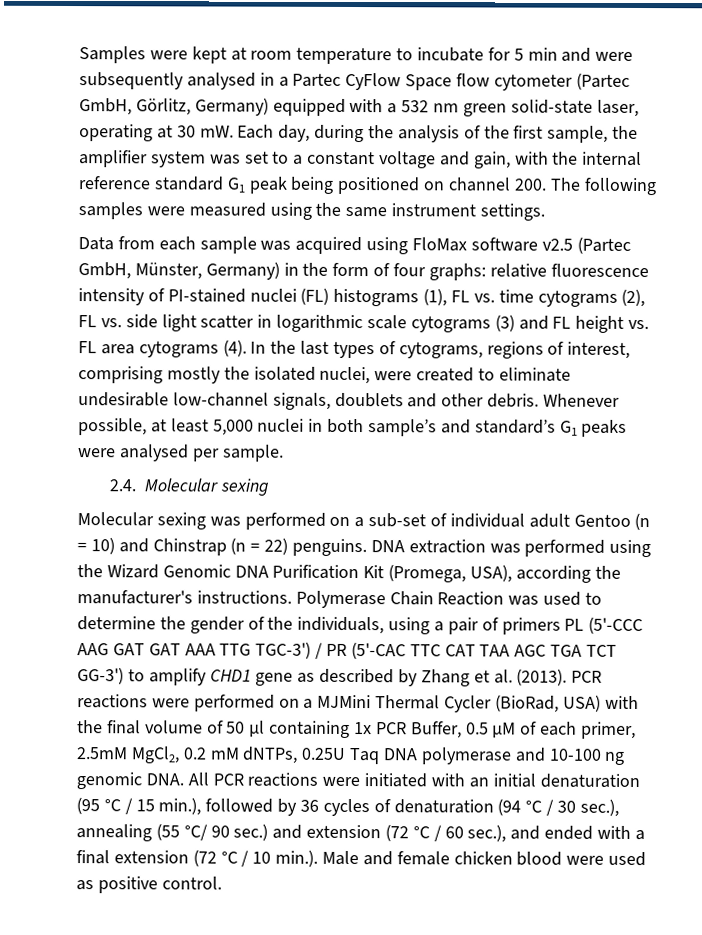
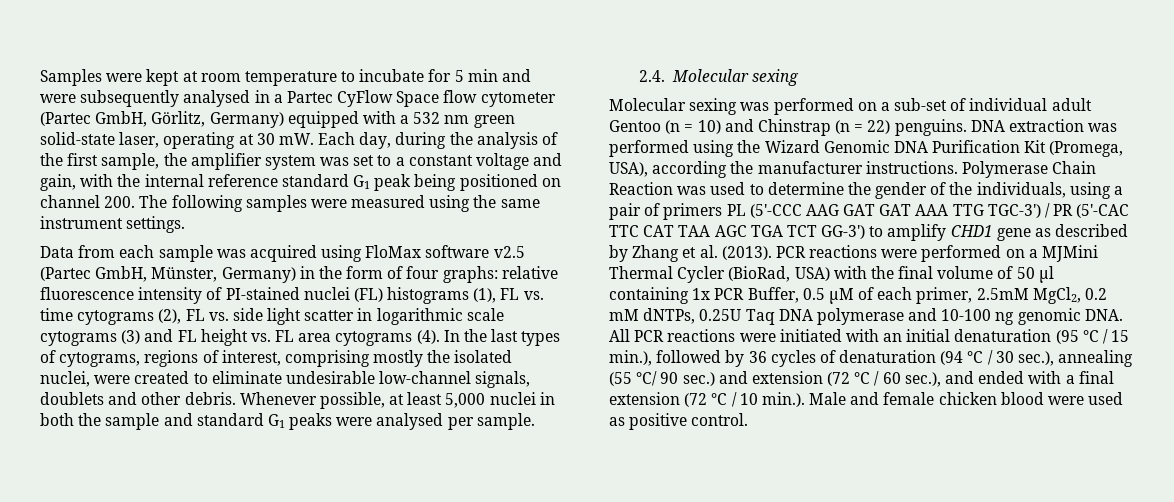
- Whenever possible, at least 5,000 nuclei in both sample’s and standard’s G1 peaks were analysed per sample.
+ Whenever possible, at least 5,000 nuclei in both the sample and standard G1 peaks were analysed per sample.
- DNA extraction was performed using the Wizard Genomic DNA Purification Kit (Promega, USA), according the manufacturer's instructions.
+ DNA extraction was performed using the Wizard Genomic DNA Purification Kit (Promega, USA), according the manufacturer instructions.

